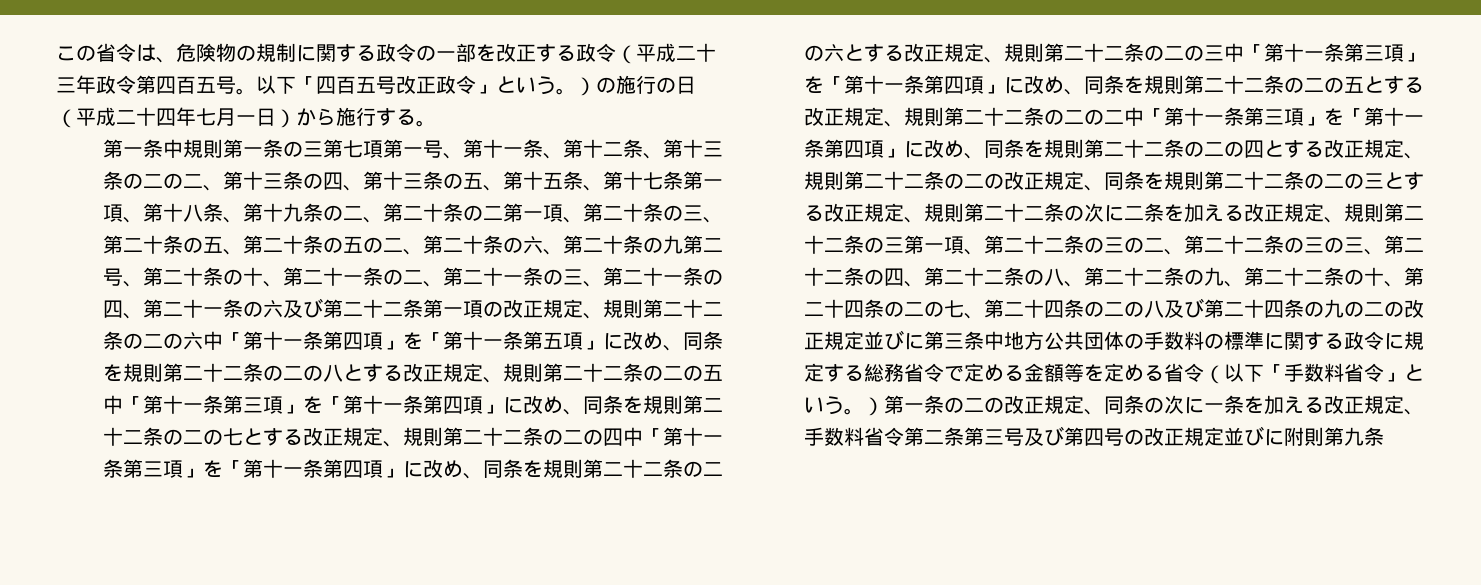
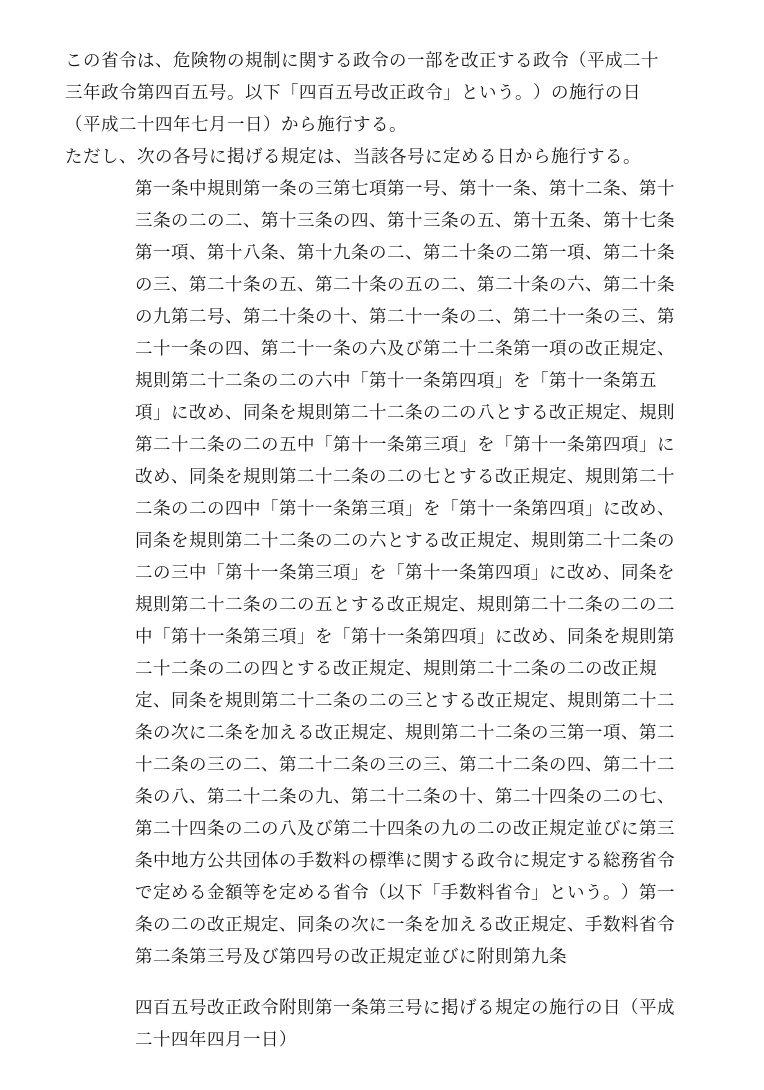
+ ただし、次の各号に掲げる規定は、当該各号に定める日から施行する。
+ 四百五号改正政令附則第一条第三号に掲げる規定の施行の日（平成二十四年四月一日）

